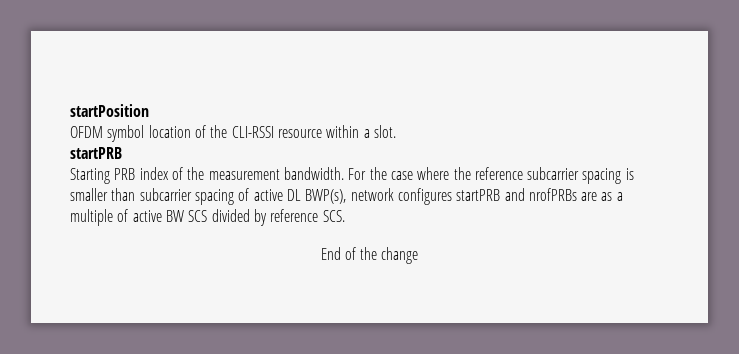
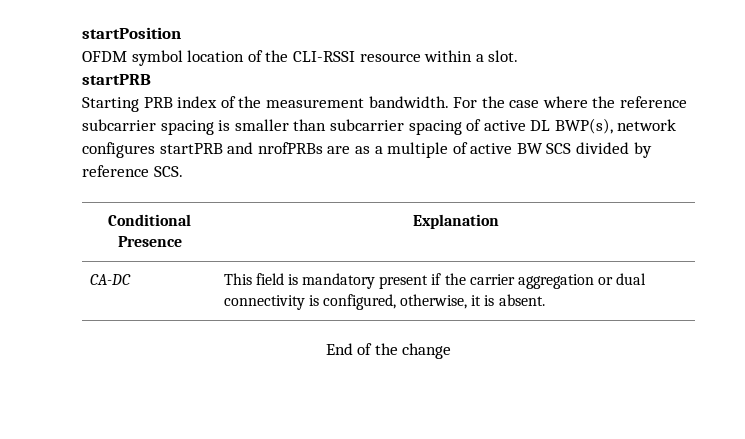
+ Conditional Presence | Explanation
+ CA-DC | This field is mandatory present if the carrier aggregation or dual connectivity is configured, otherwise, it is absent.

